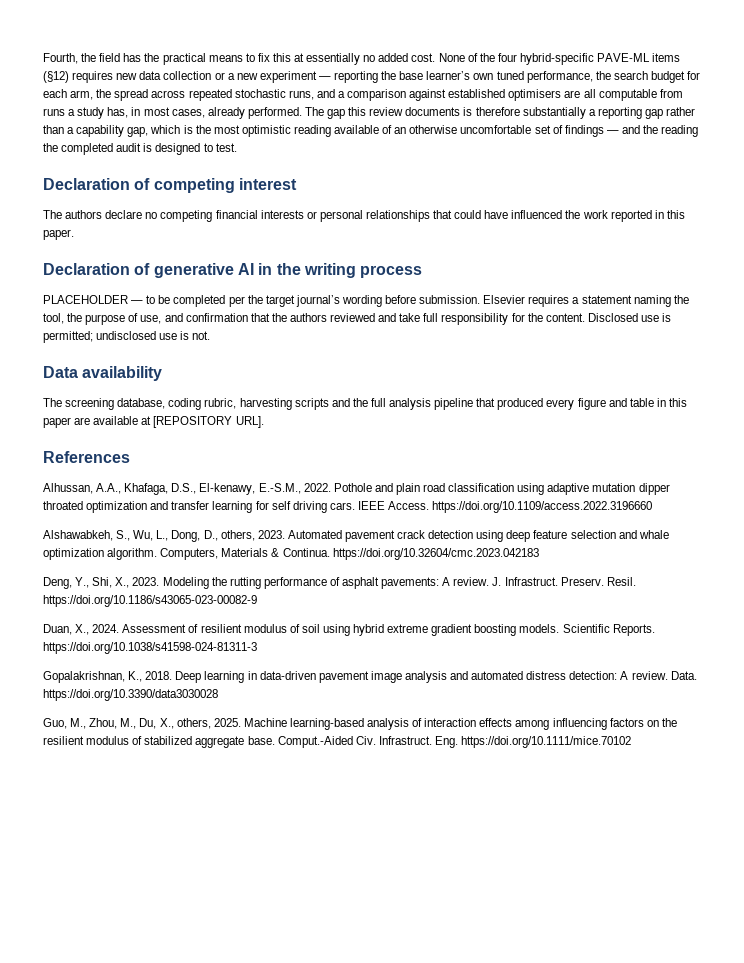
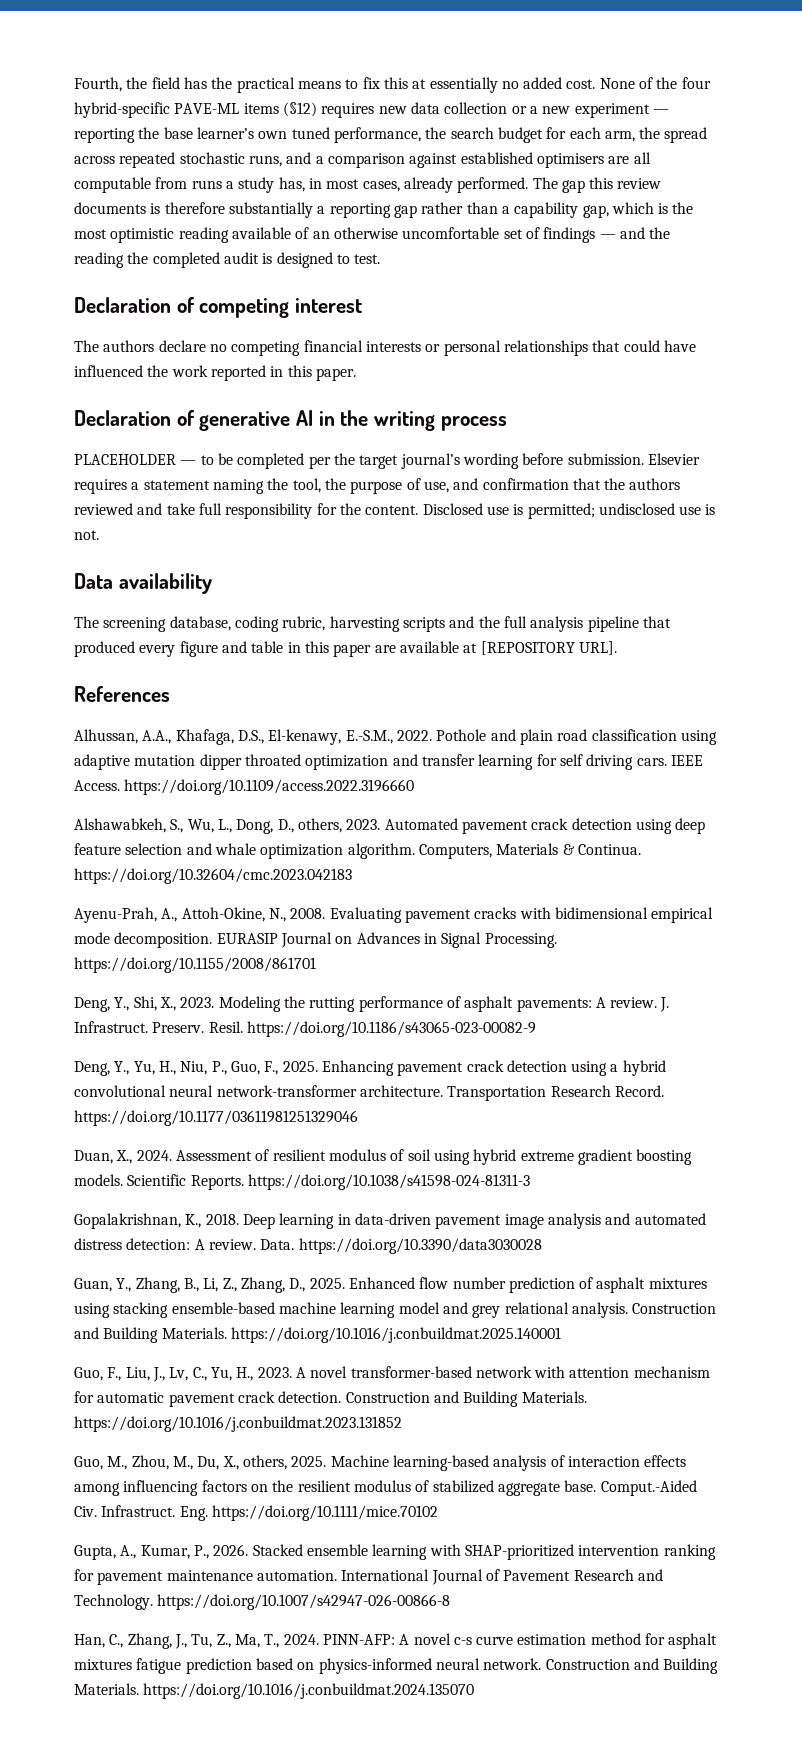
+ Ayenu-Prah, A., Attoh-Okine, N., 2008. Evaluating pavement cracks with bidimensional empirical mode decomposition. EURASIP Journal on Advances in Signal Processing. https://doi.org/10.1155/2008/861701
+ Deng, Y., Yu, H., Niu, P., Guo, F., 2025. Enhancing pavement crack detection using a hybrid convolutional neural network-transformer architecture. Transportation Research Record. https://doi.org/10.1177/03611981251329046
+ Guan, Y., Zhang, B., Li, Z., Zhang, D., 2025. Enhanced flow number prediction of asphalt mixtures using stacking ensemble-based machine learning model and grey relational analysis. Construction and Building Materials. https://doi.org/10.1016/j.conbuildmat.2025.140001
+ Guo, F., Liu, J., Lv, C., Yu, H., 2023. A novel transformer-based network with attention mechanism for automatic pavement crack detection. Construction and Building Materials. https://doi.org/10.1016/j.conbuildmat.2023.131852
+ Gupta, A., Kumar, P., 2026. Stacked ensemble learning with SHAP-prioritized intervention ranking for pavement maintenance automation. International Journal of Pavement Research and Technology. https://doi.org/10.1007/s42947-026-00866-8
+ Han, C., Zhang, J., Tu, Z., Ma, T., 2024. PINN-AFP: A novel c-s curve estimation method for asphalt mixtures fatigue prediction based on physics-informed neural network. Construction and Building Materials. https://doi.org/10.1016/j.conbuildmat.2024.135070

